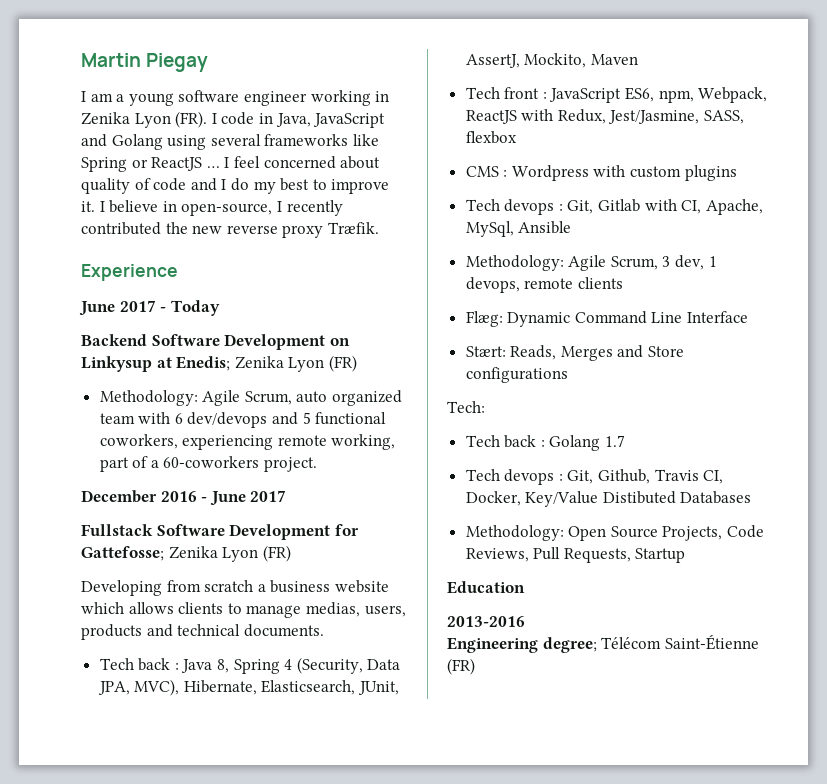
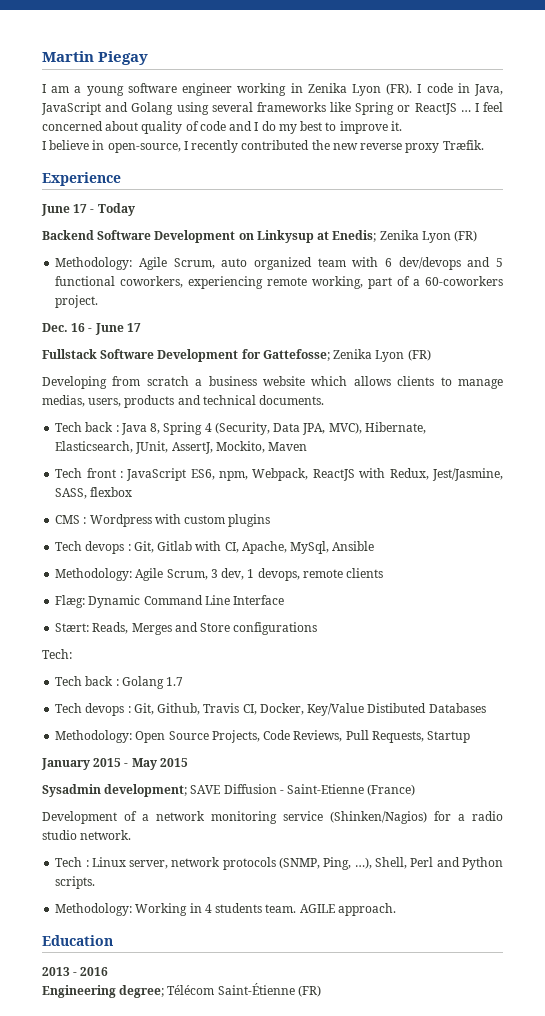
- I feel concerned about quality of code and I do my best to improve it. I believe in open-source, I recently contributed the new reverse proxy Træfik.
+ I feel concerned about quality of code and I do my best to improve it.
+ I believe in open-source, I recently contributed the new reverse proxy Træfik.
- June 2017 - Today
+ June 17 - Today
- December 2016 - June 2017
+ Dec. 16 - June 17
+ January 2015 - May 2015
+ Sysadmin development; SAVE Diffusion - Saint-Etienne (France)
+ Development of a network monitoring service (Shinken/Nagios) for a radio studio network.
+ Tech : Linux server, network protocols (SNMP, Ping, …), Shell, Perl and Python scripts.
+ Methodology: Working in 4 students team. AGILE approach.
  Education
- 2013-2016
+ 2013 - 2016

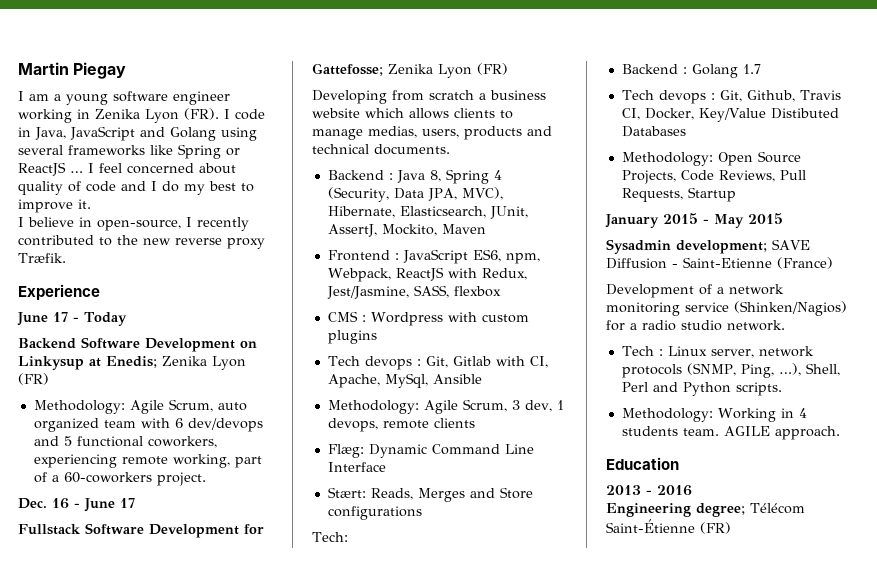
- I believe in open-source, I recently contributed the new reverse proxy Træfik.
+ I believe in open-source, I recently contributed to the new reverse proxy Træfik.
- Tech back : Java 8, Spring 4 (Security, Data JPA, MVC), Hibernate, Elasticsearch, JUnit, AssertJ, Mockito, Maven
+ Backend : Java 8, Spring 4 (Security, Data JPA, MVC), Hibernate, Elasticsearch, JUnit, AssertJ, Mockito, Maven
- Tech front : JavaScript ES6, npm, Webpack, ReactJS with Redux, Jest/Jasmine, SASS, flexbox
+ Frontend : JavaScript ES6, npm, Webpack, ReactJS with Redux, Jest/Jasmine, SASS, flexbox
- Tech back : Golang 1.7
+ Backend : Golang 1.7

